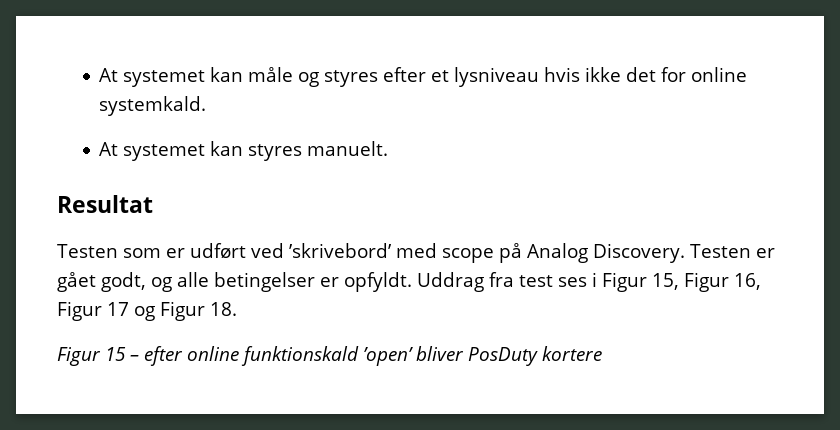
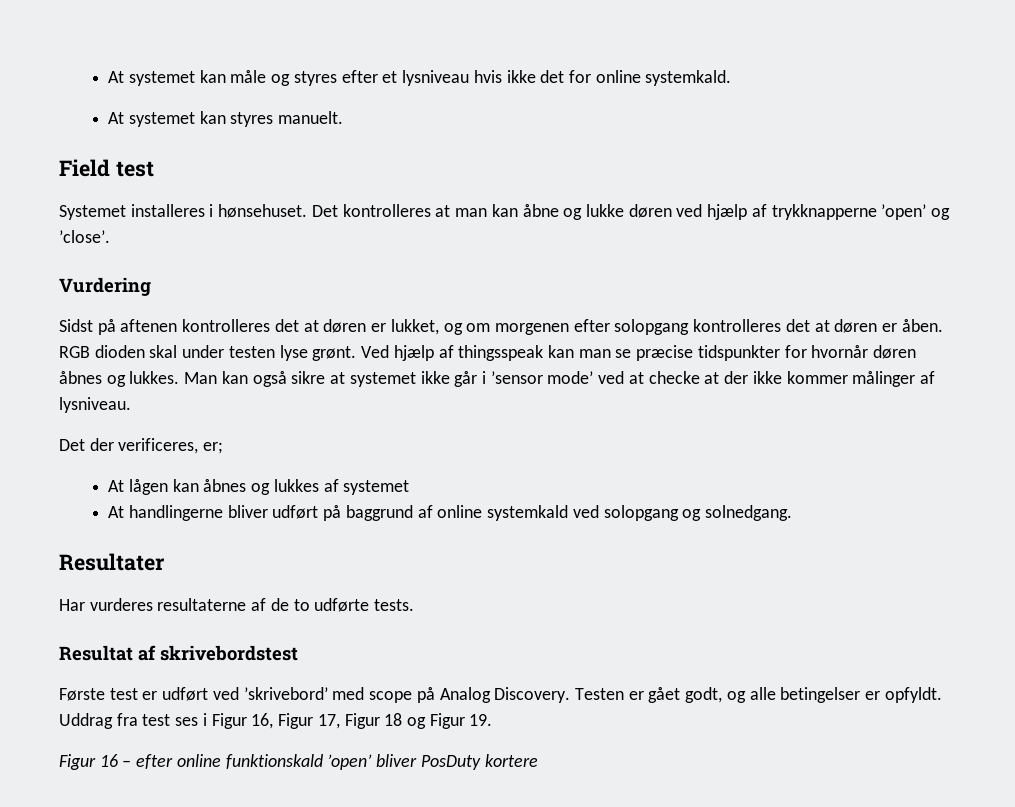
- Resultat
- Testen som er udført ved ’skrivebord’ med scope på Analog Discovery.
+ Field test
+ Systemet installeres i hønsehuset. Det kontrolleres at man kan åbne og lukke døren ved hjælp af trykknapperne ’open’ og ’close’.
+ Vurdering
+ Sidst på aftenen kontrolleres det at døren er lukket, og om morgenen efter solopgang kontrolleres det at døren er åben. RGB dioden skal under testen lyse grønt. Ved hjælp af thingsspeak kan man se præcise tidspunkter for hvornår døren åbnes og lukkes. Man kan også sikre at systemet ikke går i ’sensor mode’ ved at checke at der ikke kommer målinger af lysniveau.
+ Det der verificeres, er;
+ At lågen kan åbnes og lukkes af systemet
+ At handlingerne bliver udført på baggrund af online systemkald ved solopgang og solnedgang.
+ Resultater
+ Har vurderes resultaterne af de to udførte tests.
+ Resultat af skrivebordstest
+ Første test er udført ved ’skrivebord’ med scope på Analog Discovery.
- Uddrag fra test ses i Figur 15, Figur 16, Figur 17 og Figur 18.
- Figur 15 – efter online funktionskald ’open’ bliver PosDuty kortere
+ Uddrag fra test ses i Figur 16, Figur 17, Figur 18 og Figur 19.
+ Figur 16 – efter online funktionskald ’open’ bliver PosDuty kortere

